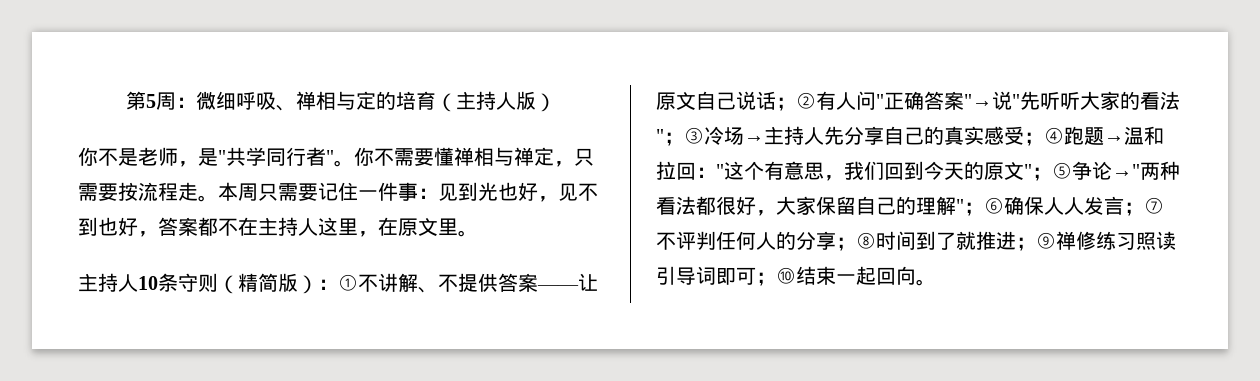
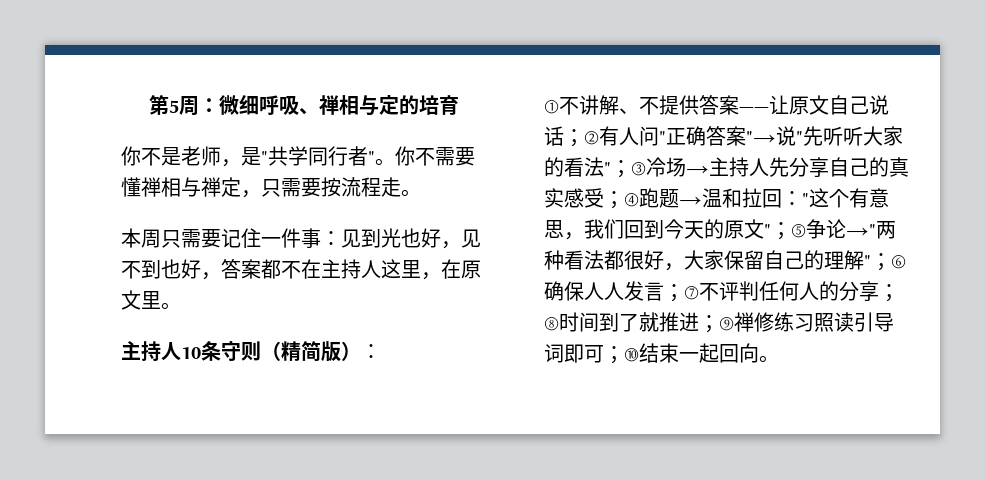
- 第5周：微细呼吸、禅相与定的培育（主持人版）
+ 第5周：微细呼吸、禅相与定的培育
- 你不需要懂禅相与禅定，只需要按流程走。本周只需要记住一件事：见到光也好，见不到也好，答案都不在主持人这里，在原文里。
+ 你不需要懂禅相与禅定，只需要按流程走。
+ 本周只需要记住一件事：见到光也好，见不到也好，答案都不在主持人这里，在原文里。
- 主持人10条守则（精简版）：①不讲解、不提供答案——让原文自己说话；
+ 主持人10条守则（精简版）：
+ ①不讲解、不提供答案——让原文自己说话；

